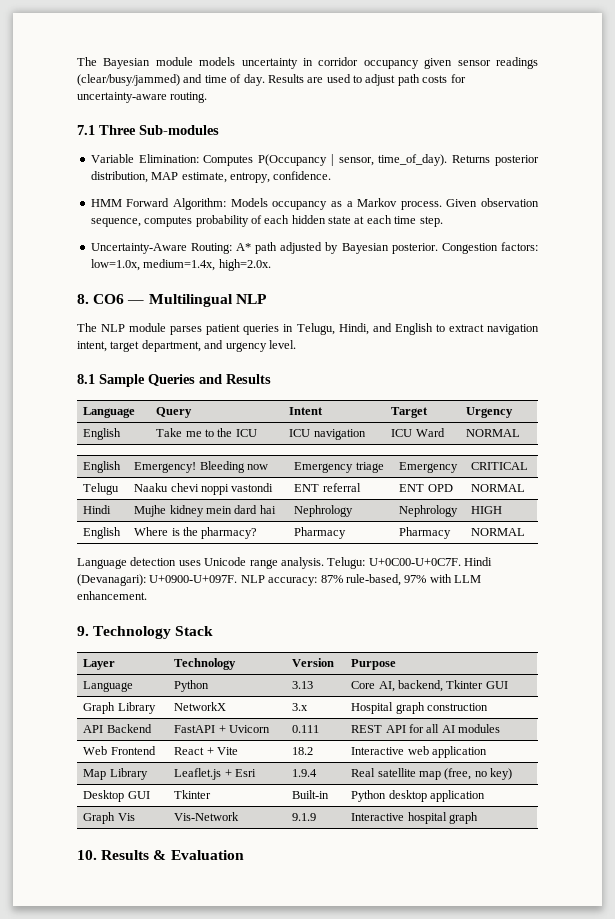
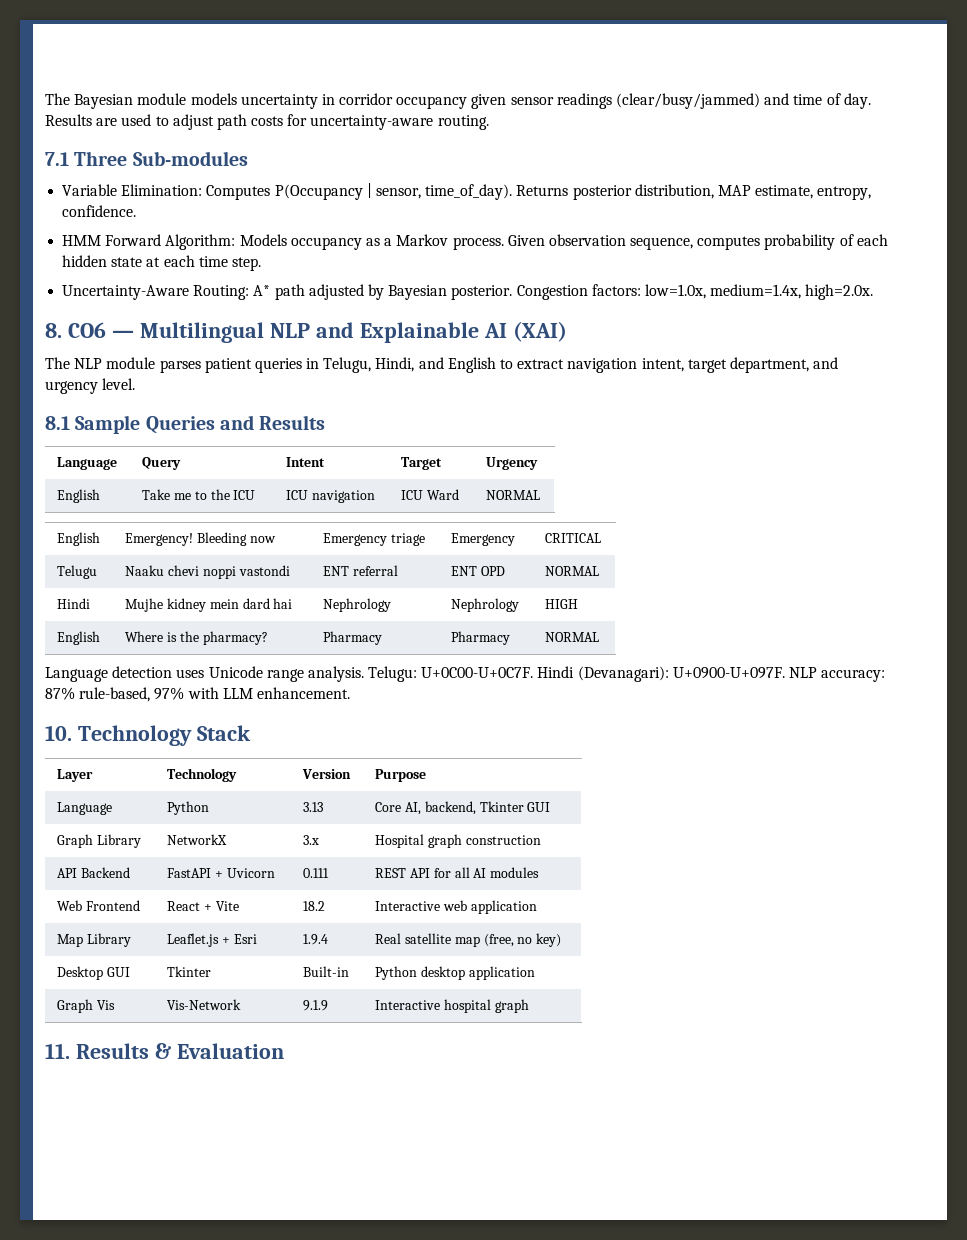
- 8. CO6 — Multilingual NLP
+ 8. CO6 — Multilingual NLP and Explainable AI (XAI)
- 9. Technology Stack
+ 10. Technology Stack
- 10. Results & Evaluation
+ 11. Results & Evaluation

